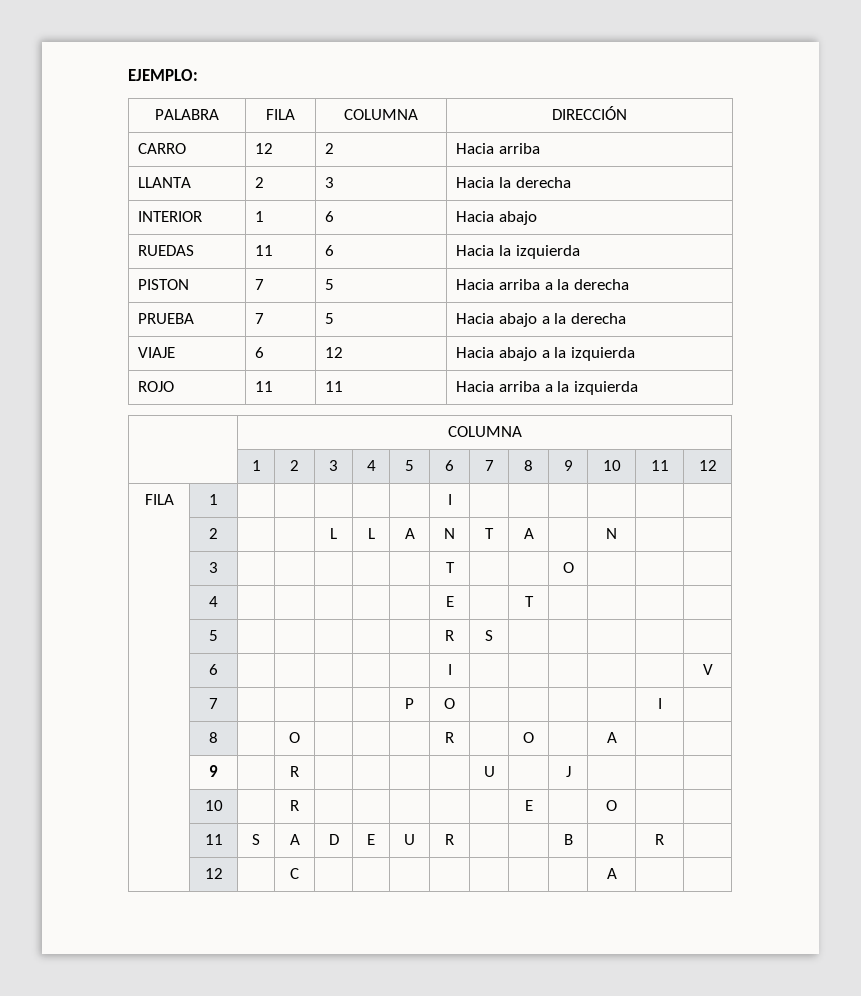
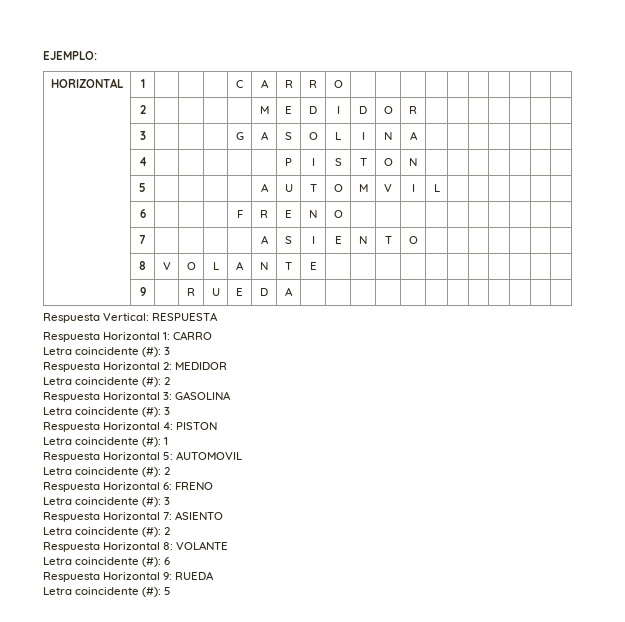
- PALABRA | FILA | COLUMNA | DIRECCIÓN
- CARRO | 12 | 2 | Hacia arriba
- LLANTA | 2 | 3 | Hacia la derecha
- INTERIOR | 1 | 6 | Hacia abajo
- RUEDAS | 11 | 6 | Hacia la izquierda
- PISTON | 7 | 5 | Hacia arriba a la derecha
- PRUEBA | 7 | 5 | Hacia abajo a la derecha
- VIAJE | 6 | 12 | Hacia abajo a la izquierda
- ROJO | 11 | 11 | Hacia arriba a la izquierda
- | COLUMNA
- | 1 | 2 | 3 | 4 | 5 | 6 | 7 | 8 | 9 | 10 | 11 | 12
- FILA | 1 | | | | | | I | | | | | |
- | 2 | | | L | L | A | N | T | A | | N | |
- | 3 | | | | | | T | | | O | | |
- | 4 | | | | | | E | | T | | | |
- | 5 | | | | | | R | S | | | | |
- | 6 | | | | | | I | | | | | | V
- | 7 | | | | | P | O | | | | | I |
- | 8 | | O | | | | R | | O | | A | |
+ HORIZONTAL | 1 | | | | C | A | R | R | O | | | | | | | | | |
+ | 2 | | | | | M | E | D | I | D | O | R | | | | | | |
+ | 3 | | | | G | A | S | O | L | I | N | A | | | | | | |
+ | 4 | | | | | | P | I | S | T | O | N | | | | | | |
+ | 5 | | | | | A | U | T | O | M | V | I | L | | | | | |
+ | 6 | | | | F | R | E | N | O | | | | | | | | | |
+ | 7 | | | | | A | S | I | E | N | T | O | | | | | | |
+ | 8 | V | O | L | A | N | T | E | | | | | | | | | | |
- | 9 | | R | | | | | U | | J | | |
- | 10 | | R | | | | | | E | | O | |
- | 11 | S | A | D | E | U | R | | | B | | R |
- | 12 | | C | | | | | | | | A | |
+ | 9 | | R | U | E | D | A | | | | | | | | | | | |
+ Respuesta Vertical: RESPUESTA
+ Respuesta Horizontal 1: CARRO
+ Letra coincidente (#): 3
+ Respuesta Horizontal 2: MEDIDOR
+ Letra coincidente (#): 2
+ Respuesta Horizontal 3: GASOLINA
+ Letra coincidente (#): 3
+ Respuesta Horizontal 4: PISTON
+ Letra coincidente (#): 1
+ Respuesta Horizontal 5: AUTOMOVIL
+ Letra coincidente (#): 2
+ Respuesta Horizontal 6: FRENO
+ Letra coincidente (#): 3
+ Respuesta Horizontal 7: ASIENTO
+ Letra coincidente (#): 2
+ Respuesta Horizontal 8: VOLANTE
+ Letra coincidente (#): 6
+ Respuesta Horizontal 9: RUEDA
+ Letra coincidente (#): 5

